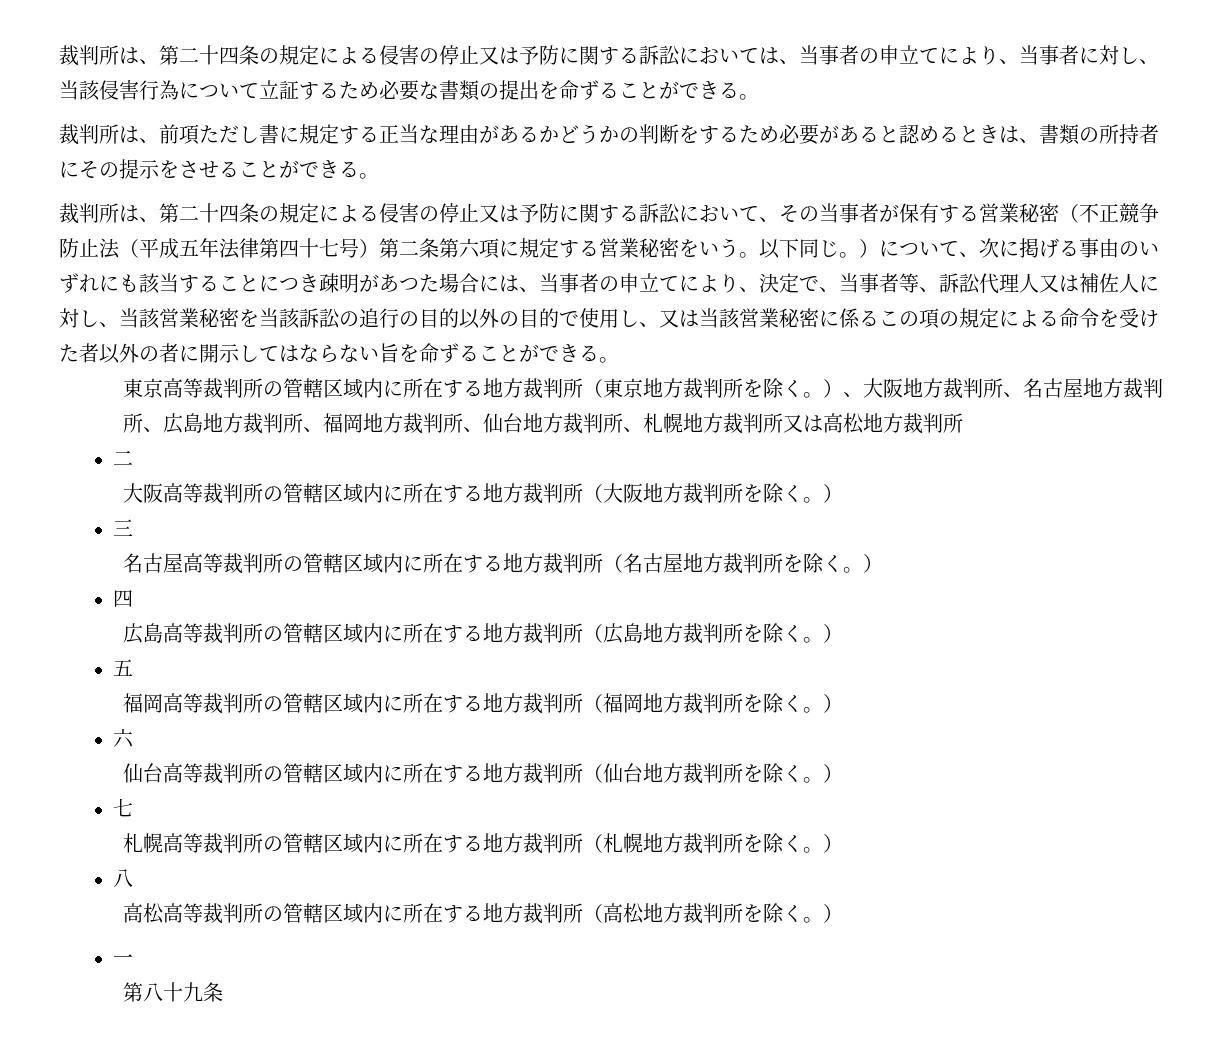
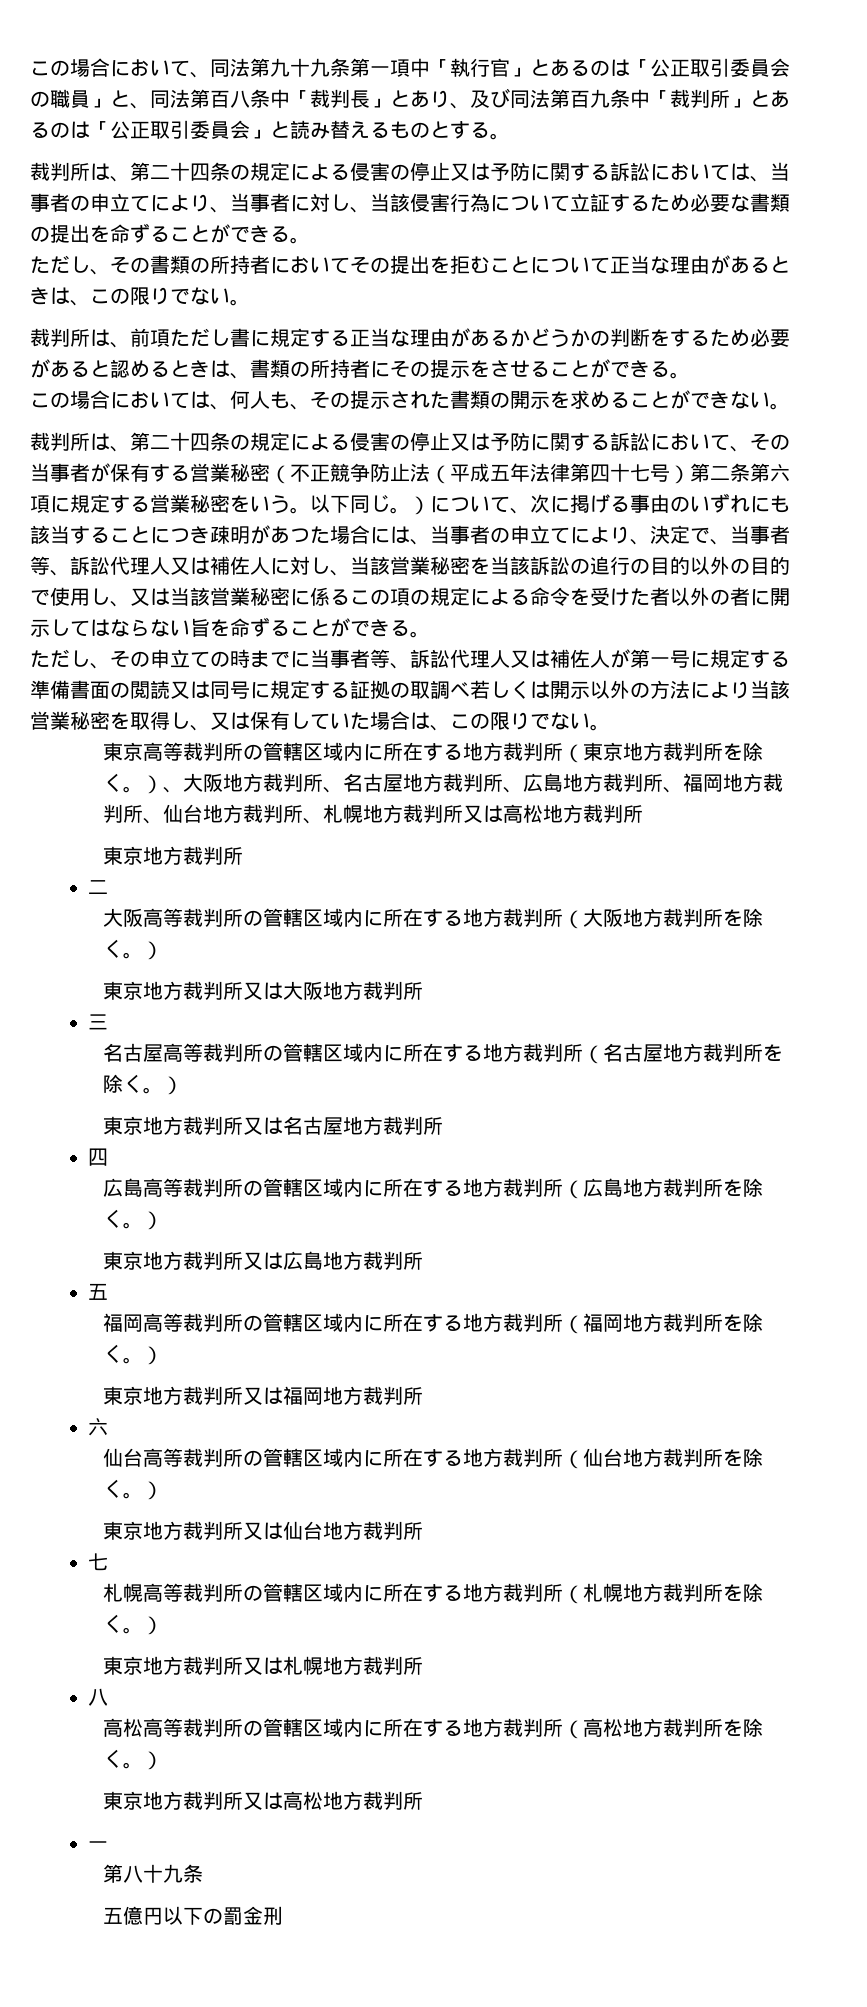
+ この場合において、同法第九十九条第一項中「執行官」とあるのは「公正取引委員会の職員」と、同法第百八条中「裁判長」とあり、及び同法第百九条中「裁判所」とあるのは「公正取引委員会」と読み替えるものとする。
+ ただし、その書類の所持者においてその提出を拒むことについて正当な理由があるときは、この限りでない。
+ この場合においては、何人も、その提示された書類の開示を求めることができない。
+ ただし、その申立ての時までに当事者等、訴訟代理人又は補佐人が第一号に規定する準備書面の閲読又は同号に規定する証拠の取調べ若しくは開示以外の方法により当該営業秘密を取得し、又は保有していた場合は、この限りでない。
  東京高等裁判所の管轄区域内に所在する地方裁判所（東京地方裁判所を除く。）、大阪地方裁判所、名古屋地方裁判所、広島地方裁判所、福岡地方裁判所、仙台地方裁判所、札幌地方裁判所又は高松地方裁判所
+ 東京地方裁判所
+ 東京地方裁判所又は大阪地方裁判所
+ 東京地方裁判所又は名古屋地方裁判所
+ 東京地方裁判所又は広島地方裁判所
+ 東京地方裁判所又は福岡地方裁判所
+ 東京地方裁判所又は仙台地方裁判所
+ 東京地方裁判所又は札幌地方裁判所
+ 東京地方裁判所又は高松地方裁判所
+ 五億円以下の罰金刑

